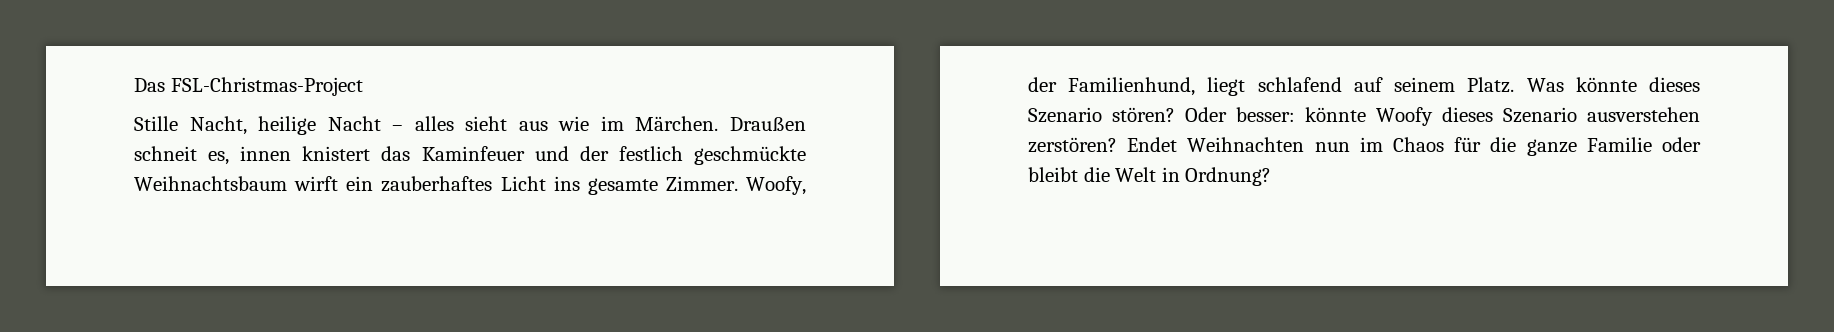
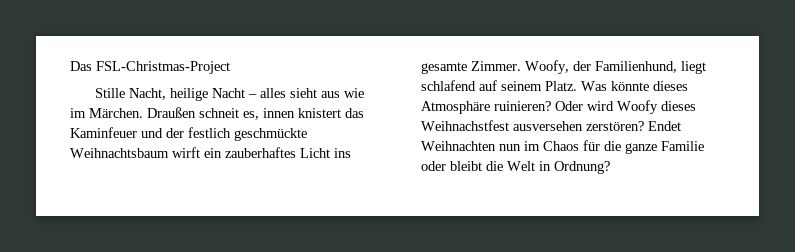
- Was könnte dieses Szenario stören? Oder besser: könnte Woofy dieses Szenario ausverstehen zerstören?
+ Was könnte dieses Atmosphäre ruinieren? Oder wird Woofy dieses Weihnachstfest ausversehen zerstören?

